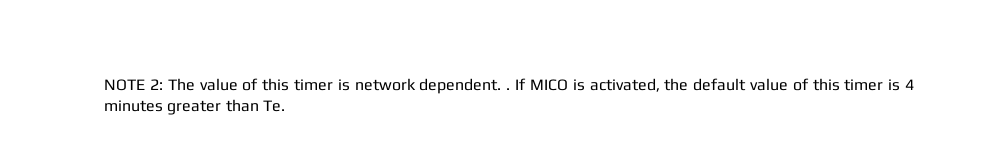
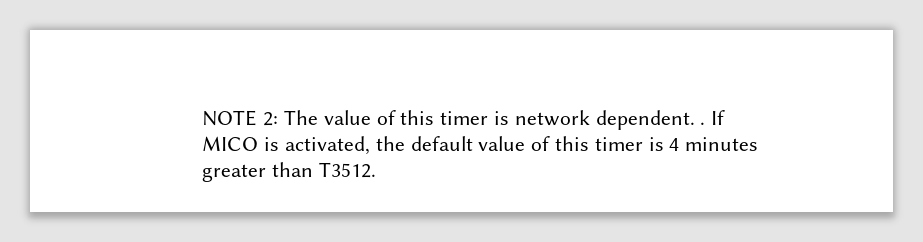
- If MICO is activated, the default value of this timer is 4 minutes greater than Te.
+ If MICO is activated, the default value of this timer is 4 minutes greater than T3512.

